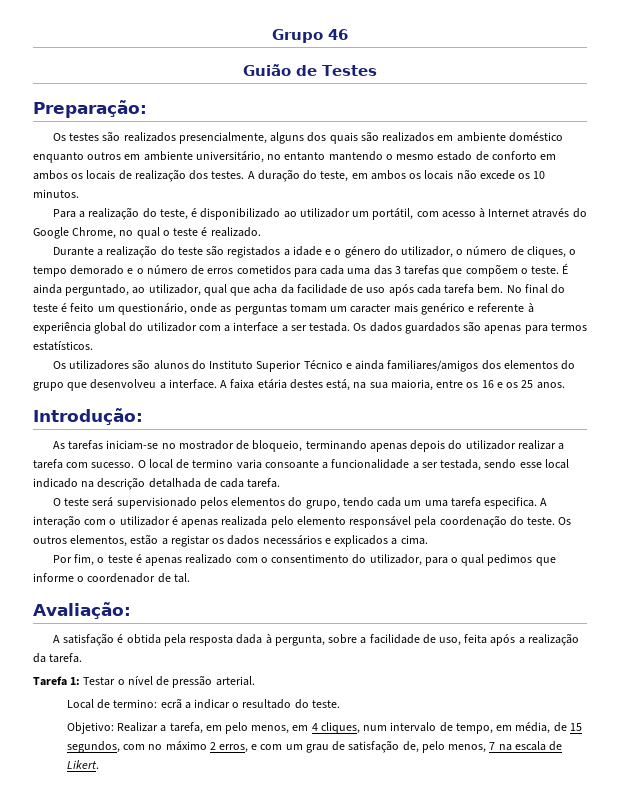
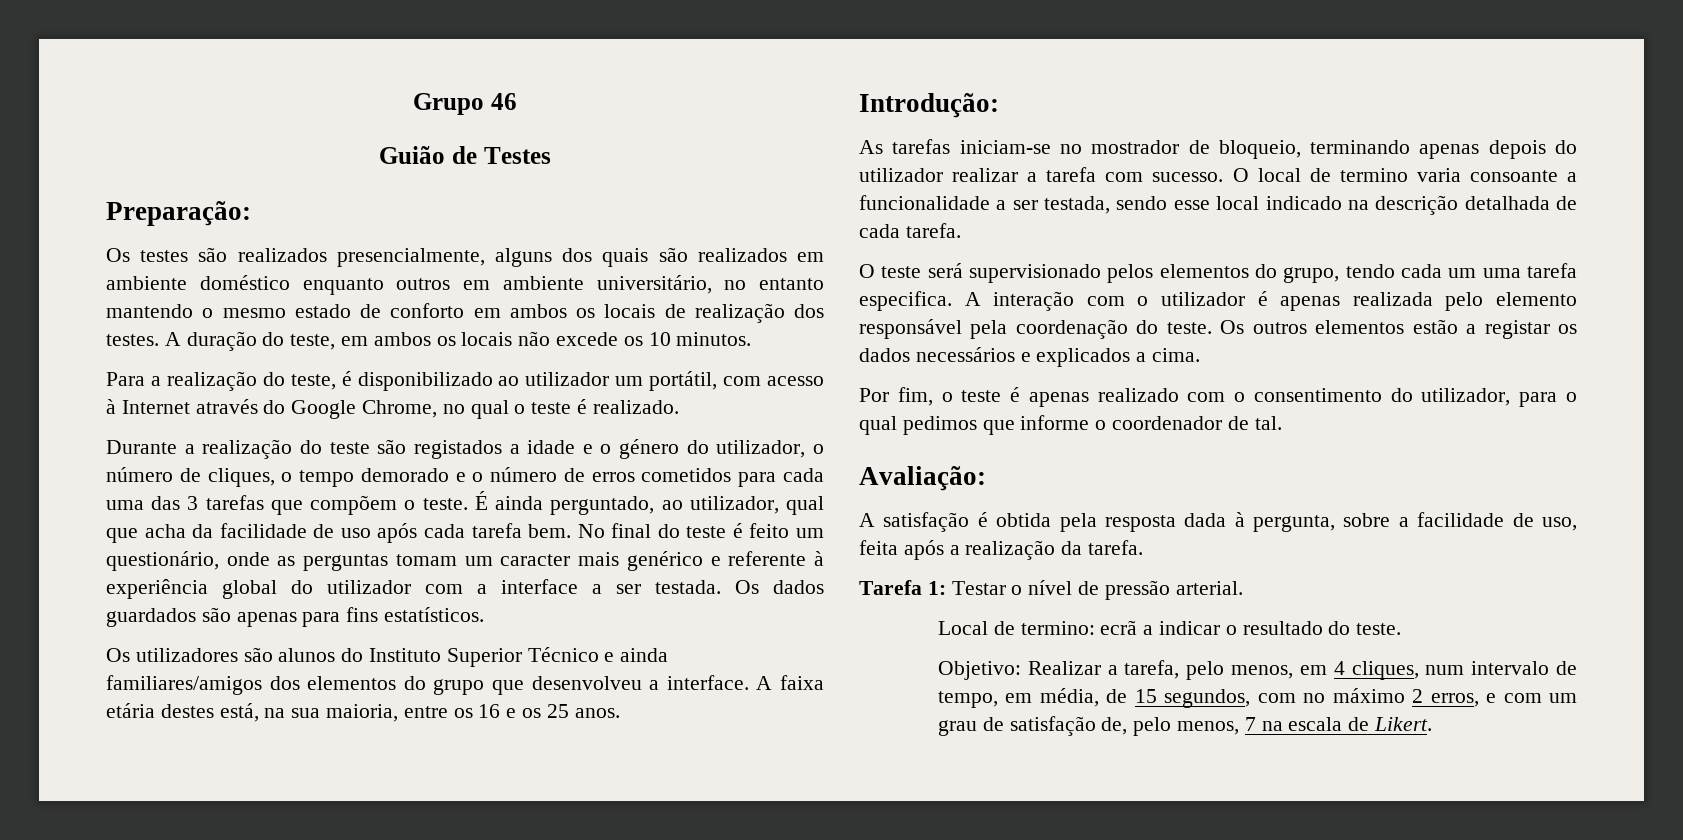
- Os dados guardados são apenas para termos estatísticos.
+ Os dados guardados são apenas para fins estatísticos.
- Os outros elementos, estão a registar os dados necessários e explicados a cima.
+ Os outros elementos estão a registar os dados necessários e explicados a cima.
- Objetivo: Realizar a tarefa, em pelo menos, em 4 cliques, num intervalo de tempo, em média, de 15 segundos, com no máximo 2 erros, e com um grau de satisfação de, pelo menos, 7 na escala de Likert.
+ Objetivo: Realizar a tarefa, pelo menos, em 4 cliques, num intervalo de tempo, em média, de 15 segundos, com no máximo 2 erros, e com um grau de satisfação de, pelo menos, 7 na escala de Likert.

